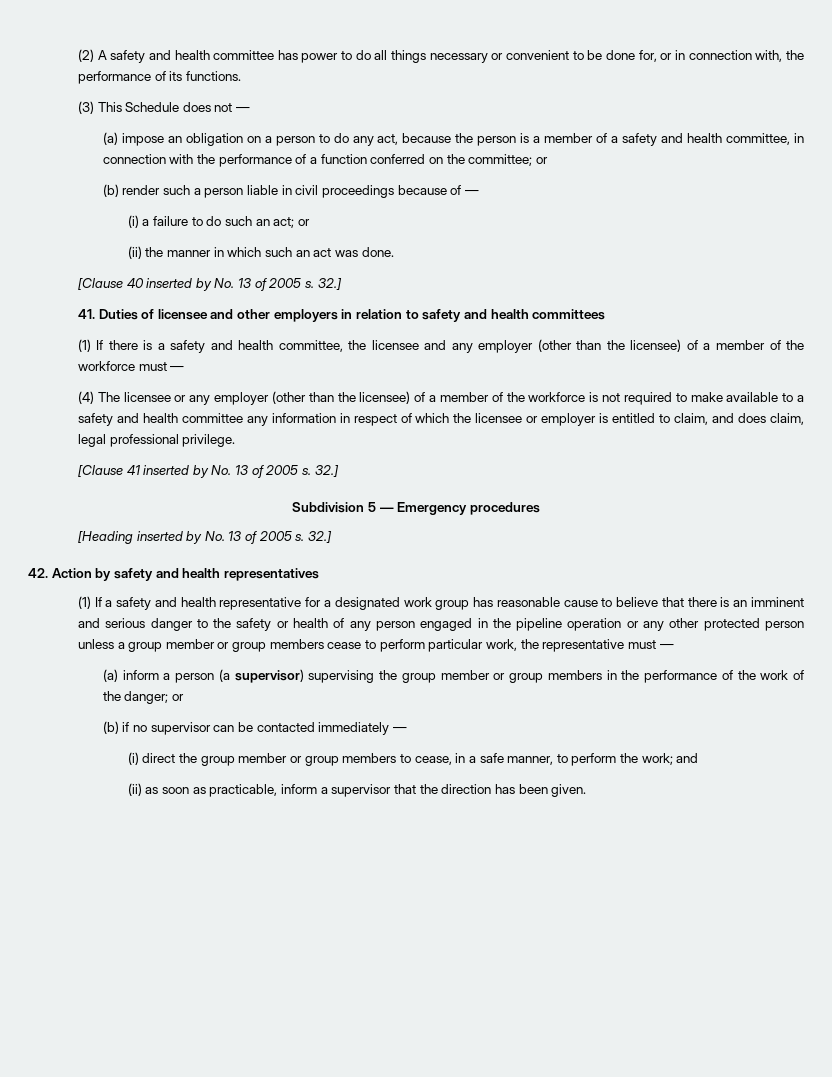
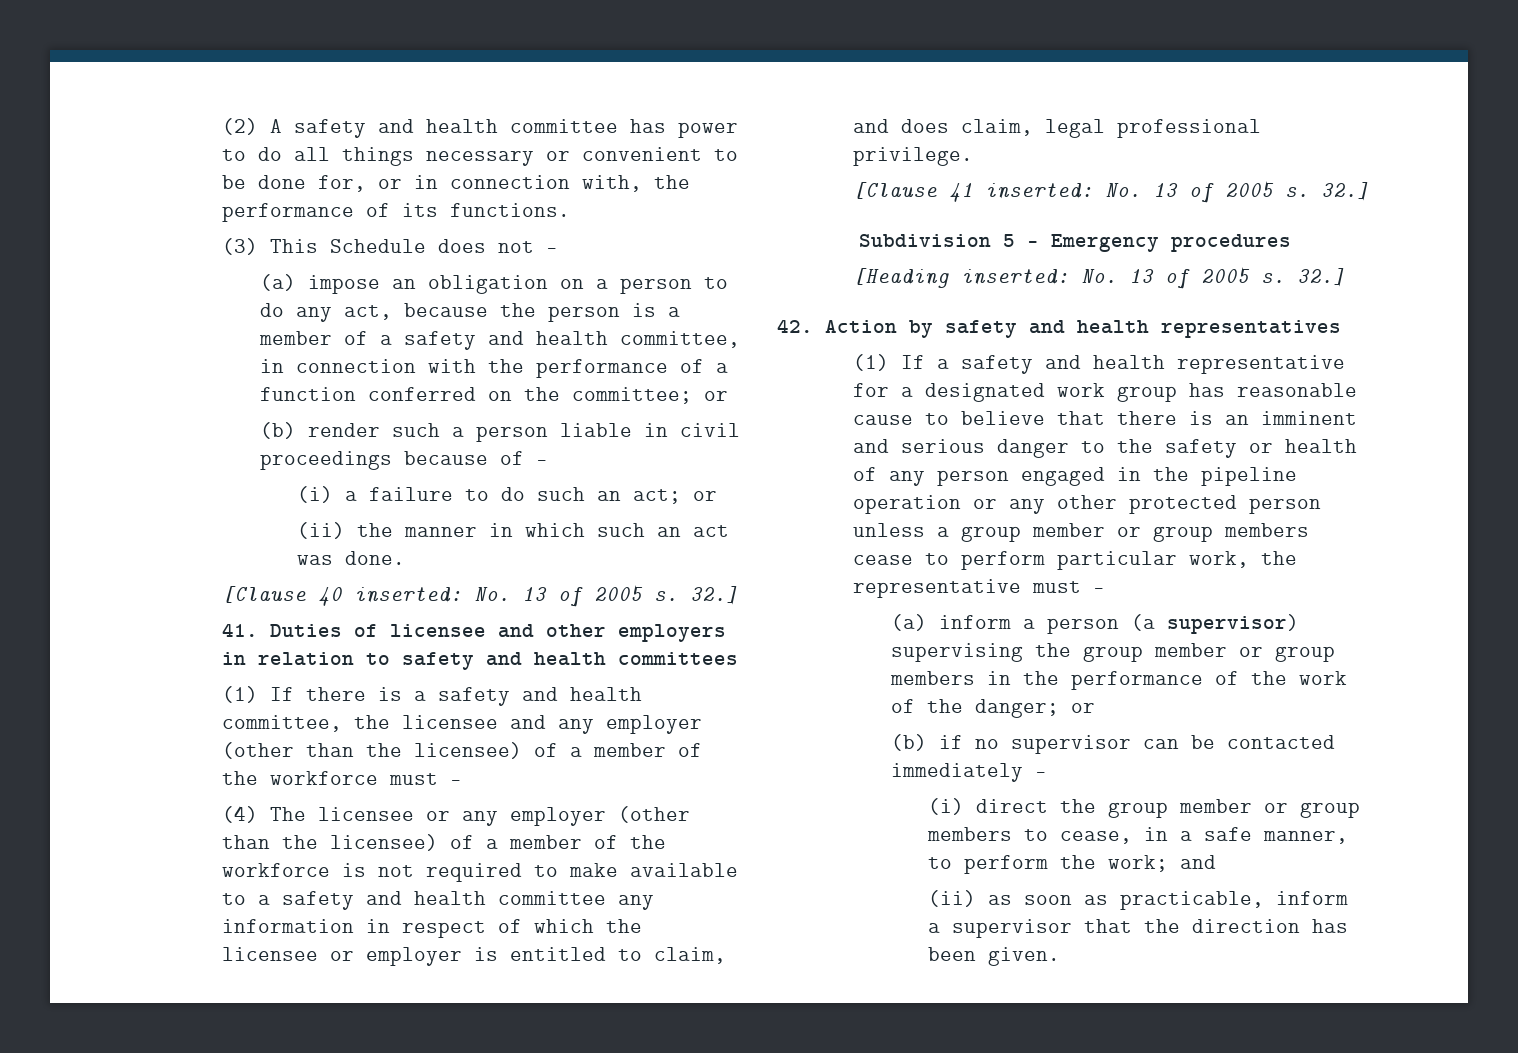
- [Clause 40 inserted by No. 13 of 2005 s.
+ [Clause 40 inserted: No. 13 of 2005 s.
- [Clause 41 inserted by No. 13 of 2005 s.
+ [Clause 41 inserted: No. 13 of 2005 s.
- [Heading inserted by No. 13 of 2005 s.
+ [Heading inserted: No. 13 of 2005 s.

